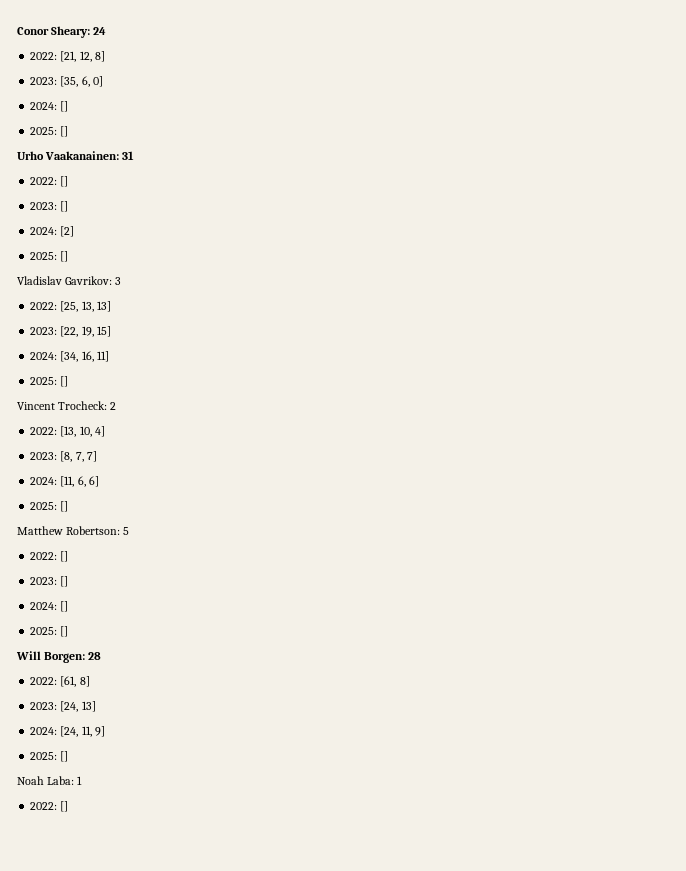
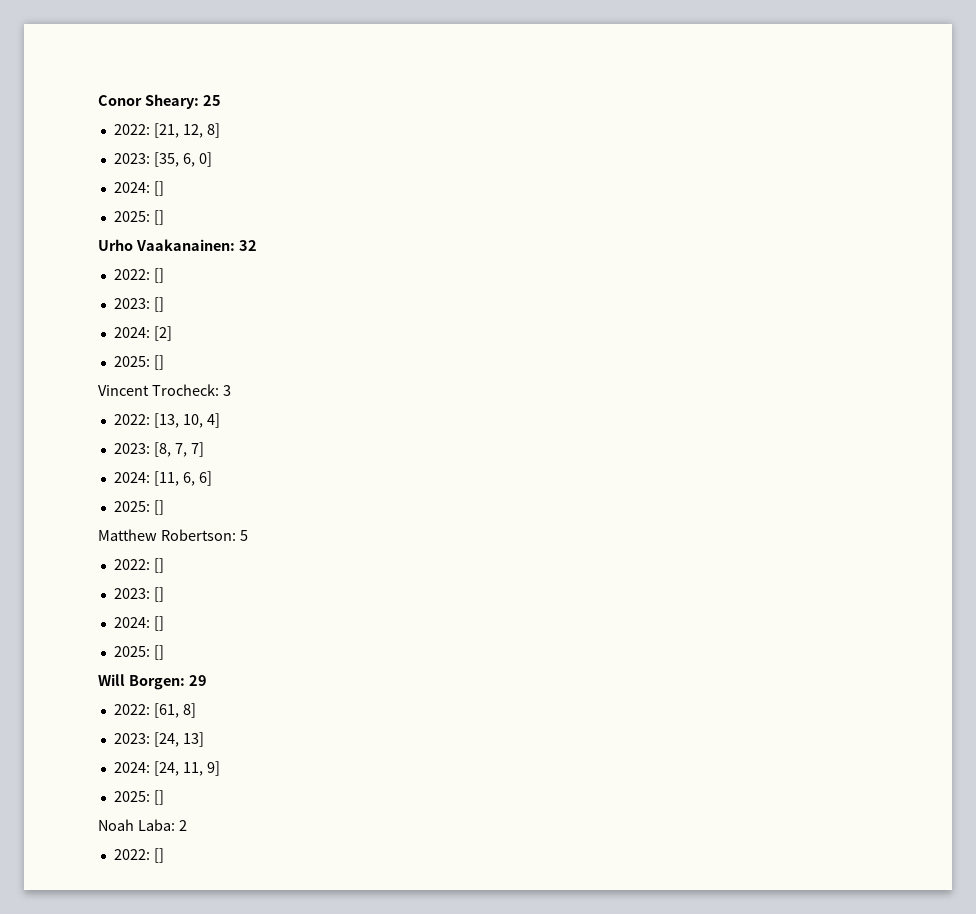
- Conor Sheary: 24
+ Conor Sheary: 25
- Urho Vaakanainen: 31
+ Urho Vaakanainen: 32
- Vladislav Gavrikov: 3
- 2022: [25, 13, 13]
- 2023: [22, 19, 15]
- 2024: [34, 16, 11]
- 2025: []
- Vincent Trocheck: 2
+ Vincent Trocheck: 3
- Will Borgen: 28
+ Will Borgen: 29
- Noah Laba: 1
+ Noah Laba: 2

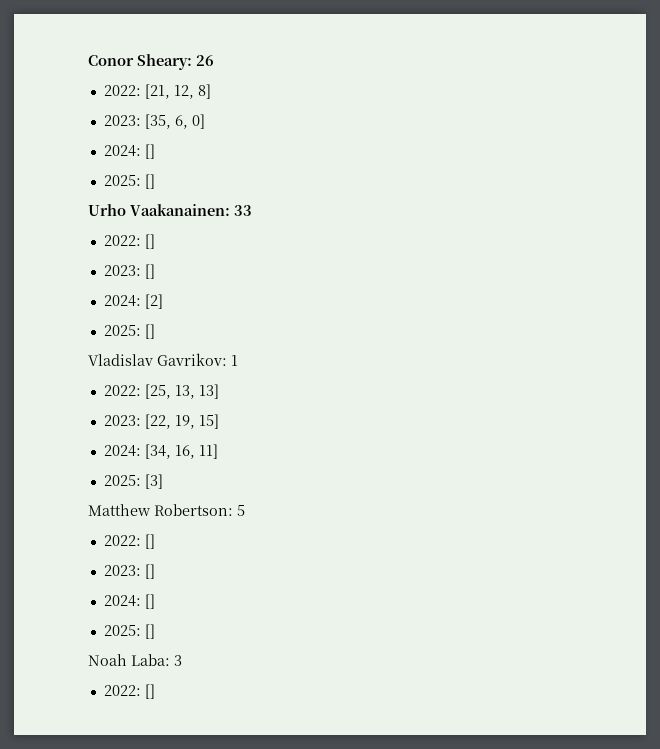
- Conor Sheary: 25
+ Conor Sheary: 26
- Urho Vaakanainen: 32
+ Urho Vaakanainen: 33
- Vincent Trocheck: 3
- 2022: [13, 10, 4]
- 2023: [8, 7, 7]
- 2024: [11, 6, 6]
- 2025: []
+ Vladislav Gavrikov: 1
+ 2022: [25, 13, 13]
+ 2023: [22, 19, 15]
+ 2024: [34, 16, 11]
+ 2025: [3]
- Will Borgen: 29
- 2022: [61, 8]
- 2023: [24, 13]
- 2024: [24, 11, 9]
- 2025: []
- Noah Laba: 2
+ Noah Laba: 3

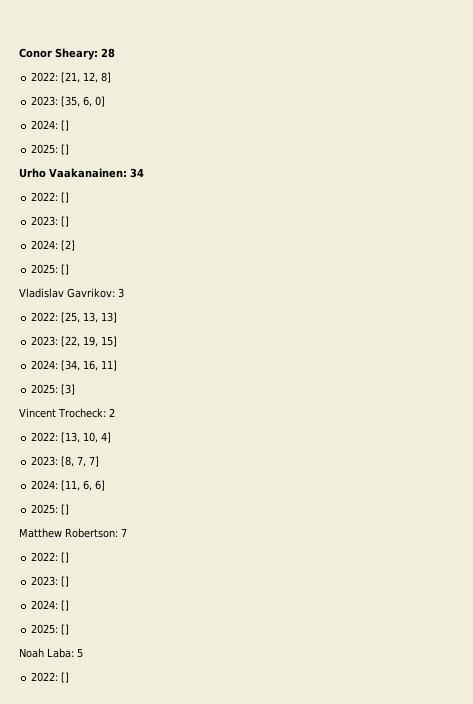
- Conor Sheary: 26
+ Conor Sheary: 28
- Urho Vaakanainen: 33
+ Urho Vaakanainen: 34
- Vladislav Gavrikov: 1
+ Vladislav Gavrikov: 3
+ Vincent Trocheck: 2
+ 2022: [13, 10, 4]
+ 2023: [8, 7, 7]
+ 2024: [11, 6, 6]
+ 2025: []
- Matthew Robertson: 5
+ Matthew Robertson: 7
- Noah Laba: 3
+ Noah Laba: 5

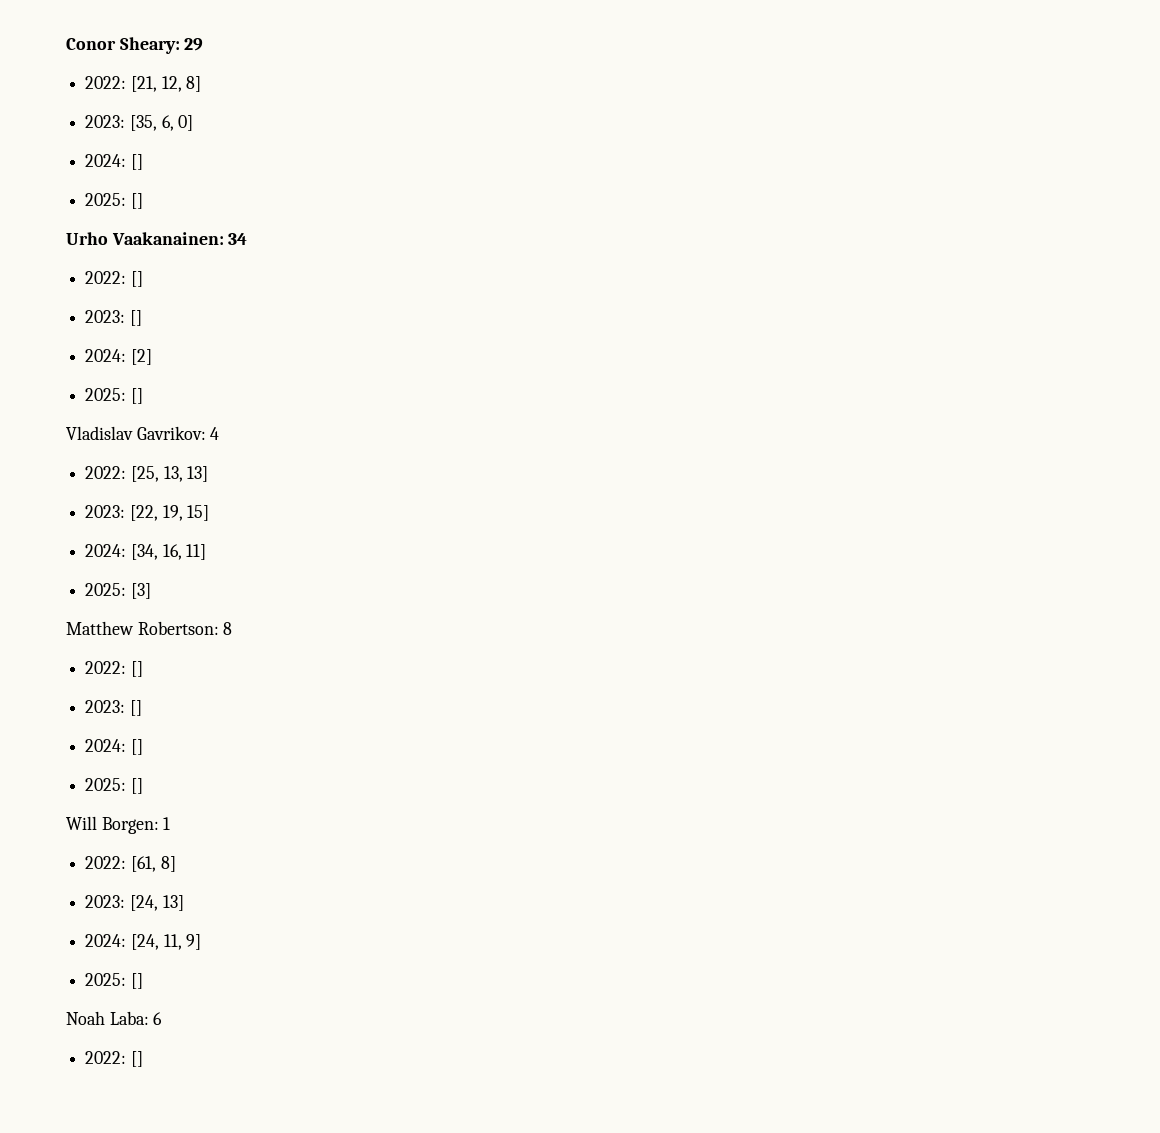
- Conor Sheary: 28
+ Conor Sheary: 29
- Vladislav Gavrikov: 3
+ Vladislav Gavrikov: 4
- Vincent Trocheck: 2
- 2022: [13, 10, 4]
- 2023: [8, 7, 7]
- 2024: [11, 6, 6]
- 2025: []
- Matthew Robertson: 7
+ Matthew Robertson: 8
+ Will Borgen: 1
+ 2022: [61, 8]
+ 2023: [24, 13]
+ 2024: [24, 11, 9]
+ 2025: []
- Noah Laba: 5
+ Noah Laba: 6

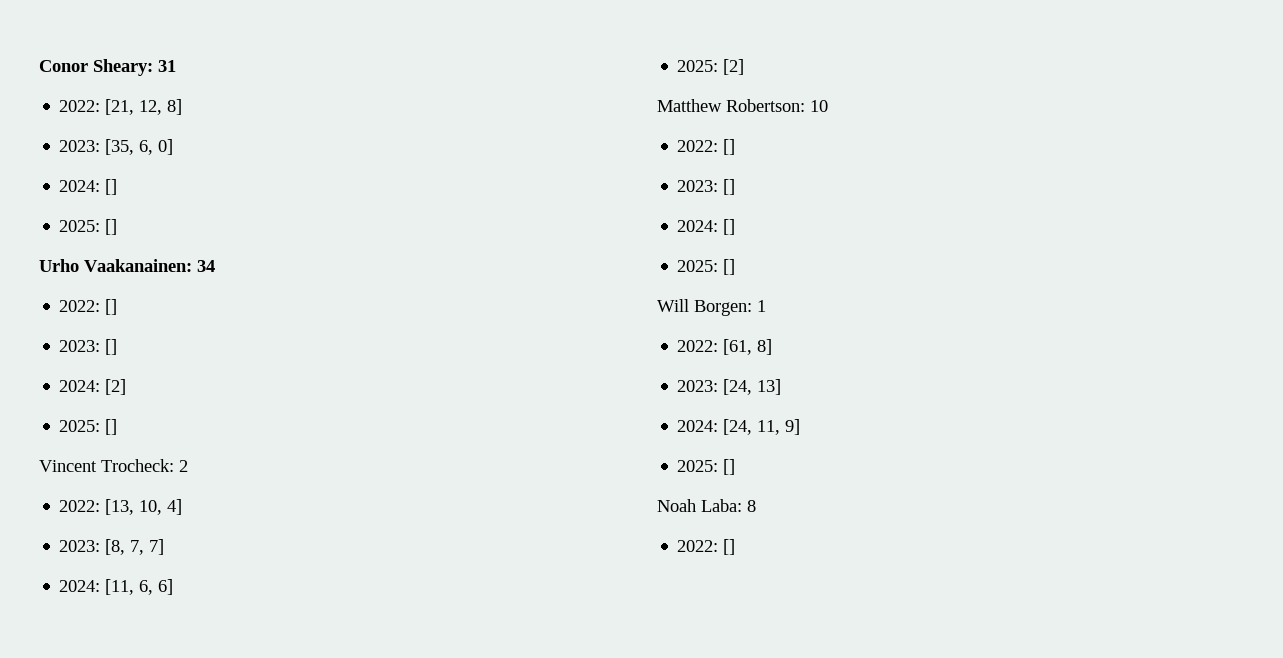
- Conor Sheary: 29
+ Conor Sheary: 31
- Vladislav Gavrikov: 4
- 2022: [25, 13, 13]
- 2023: [22, 19, 15]
- 2024: [34, 16, 11]
- 2025: [3]
+ Vincent Trocheck: 2
+ 2022: [13, 10, 4]
+ 2023: [8, 7, 7]
+ 2024: [11, 6, 6]
+ 2025: [2]
- Matthew Robertson: 8
+ Matthew Robertson: 10
- Noah Laba: 6
+ Noah Laba: 8

